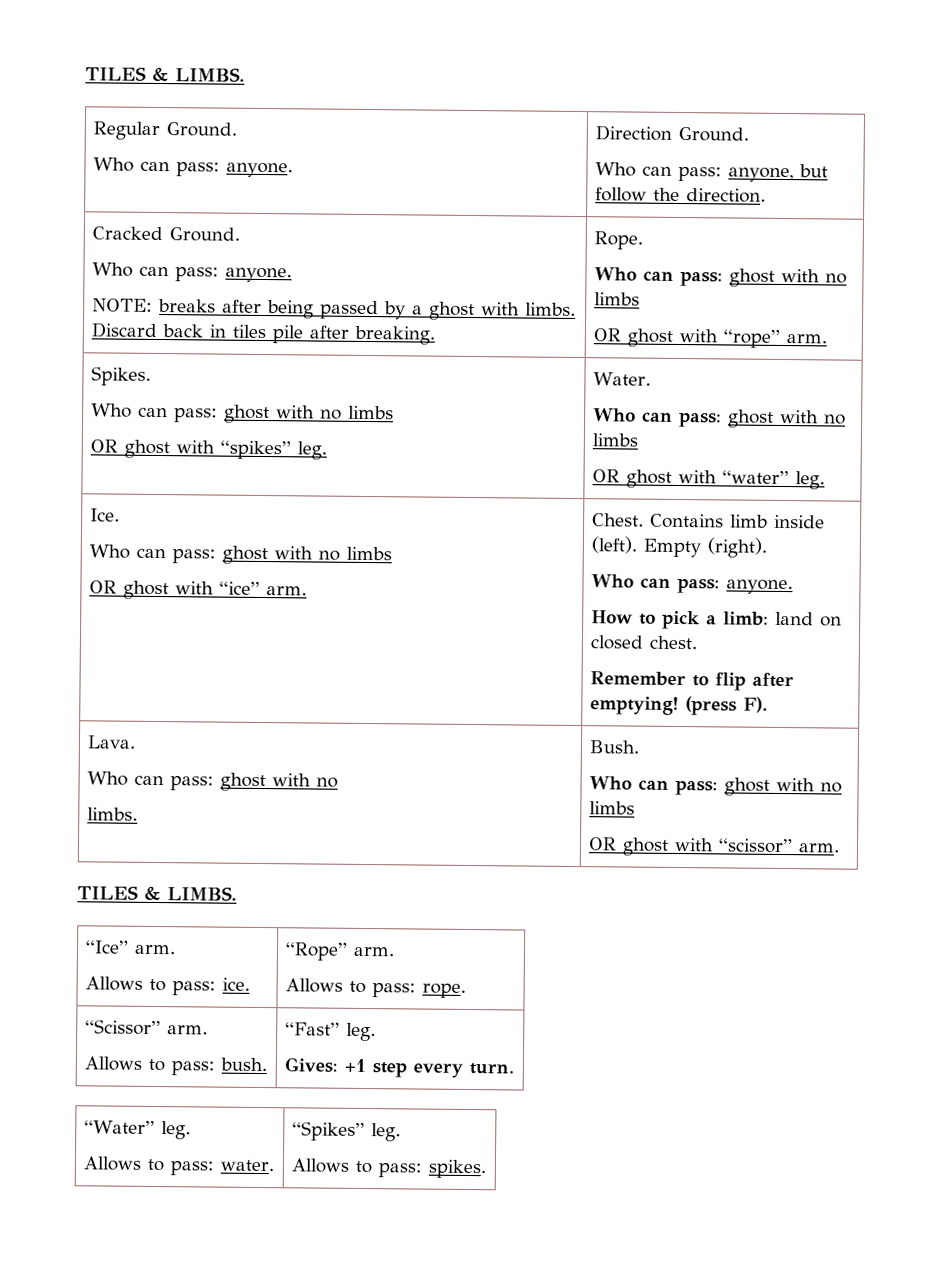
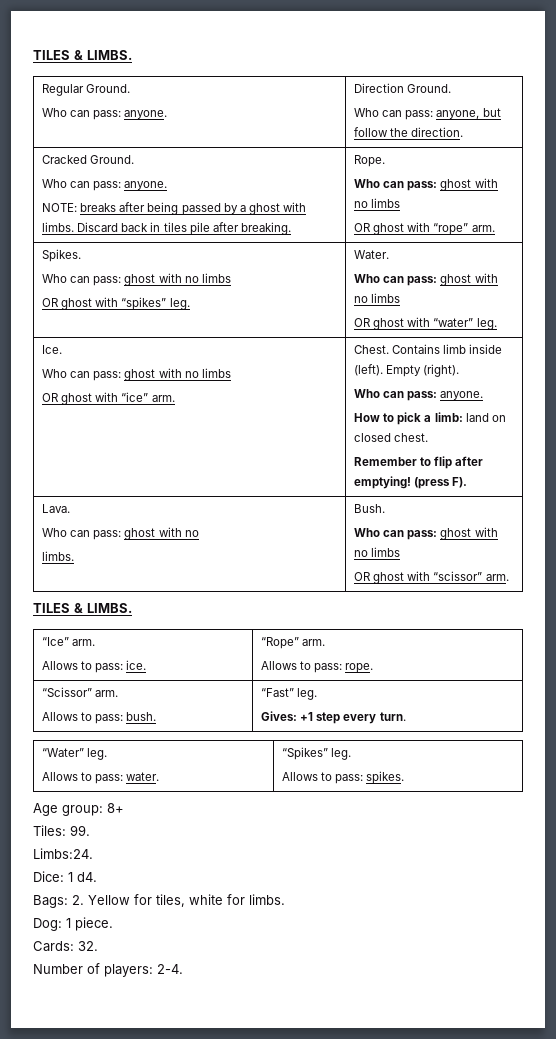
+ Age group: 8+
+ Tiles: 99.
+ Limbs:24.
+ Dice: 1 d4.
+ Bags: 2. Yellow for tiles, white for limbs.
+ Dog: 1 piece.
+ Cards: 32.
+ Number of players: 2-4.

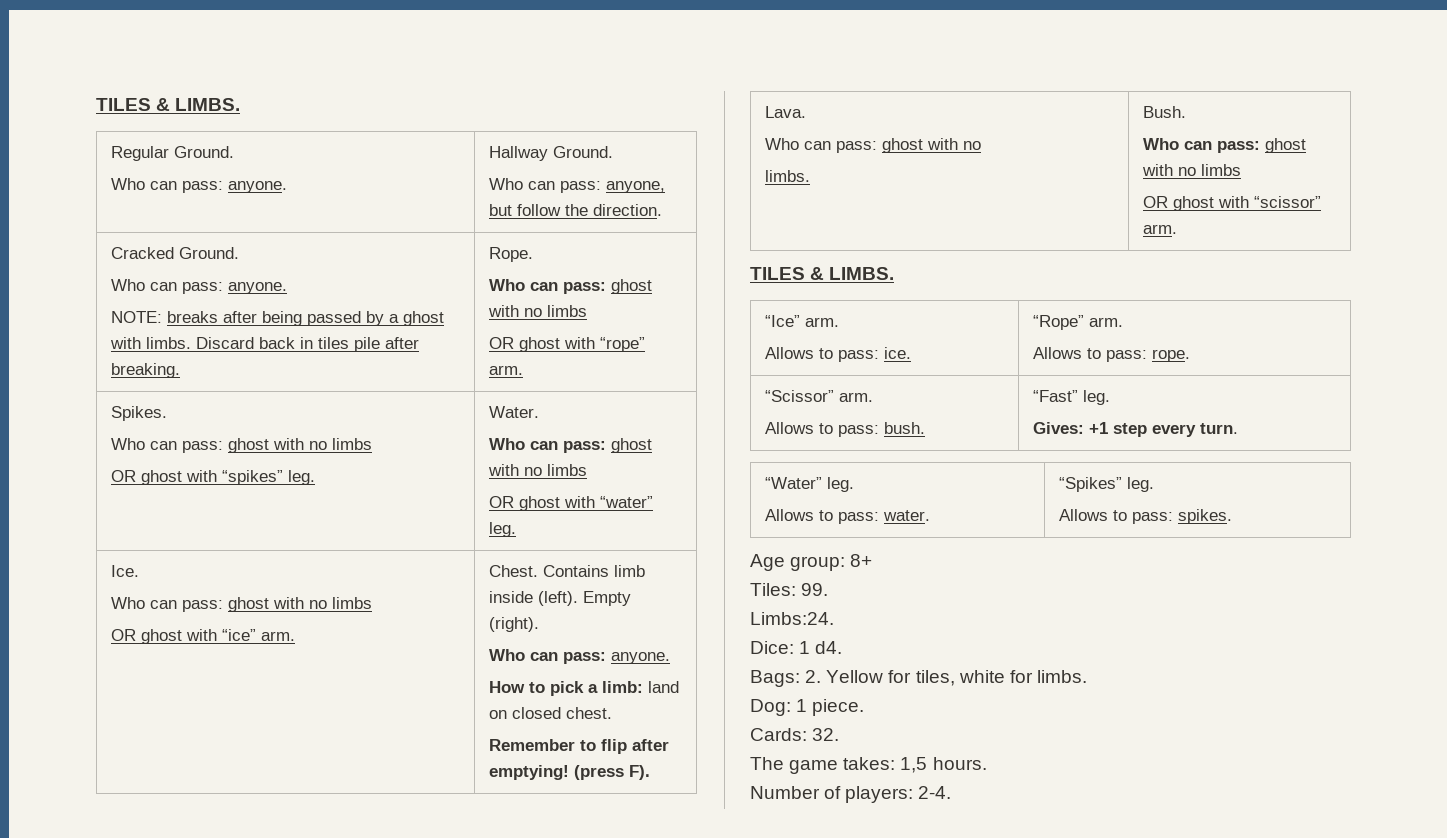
  Regular Ground.
- Who can pass: anyone. | Direction Ground.
+ Who can pass: anyone. | Hallway Ground.
+ The game takes: 1,5 hours.

